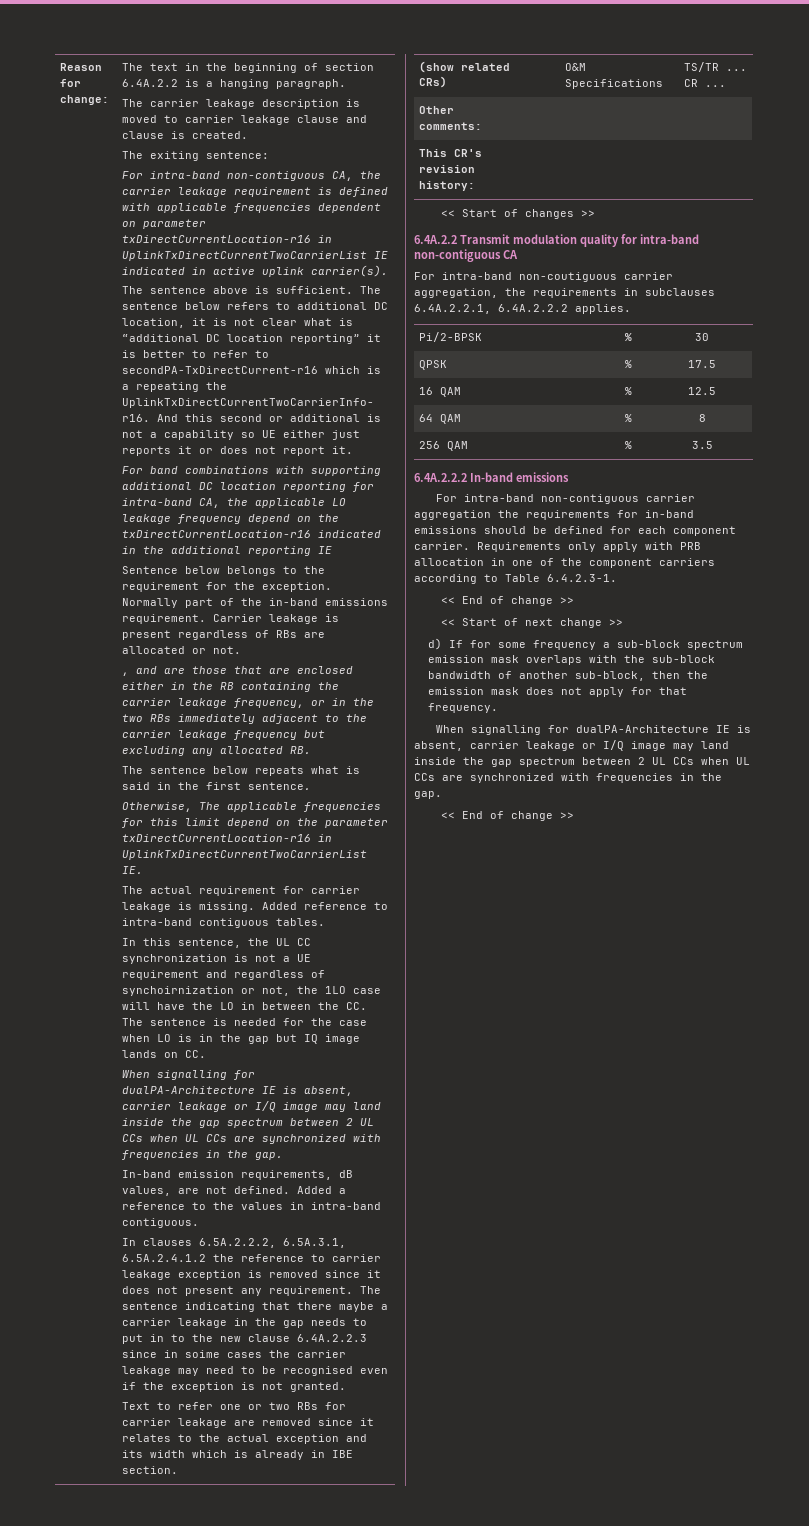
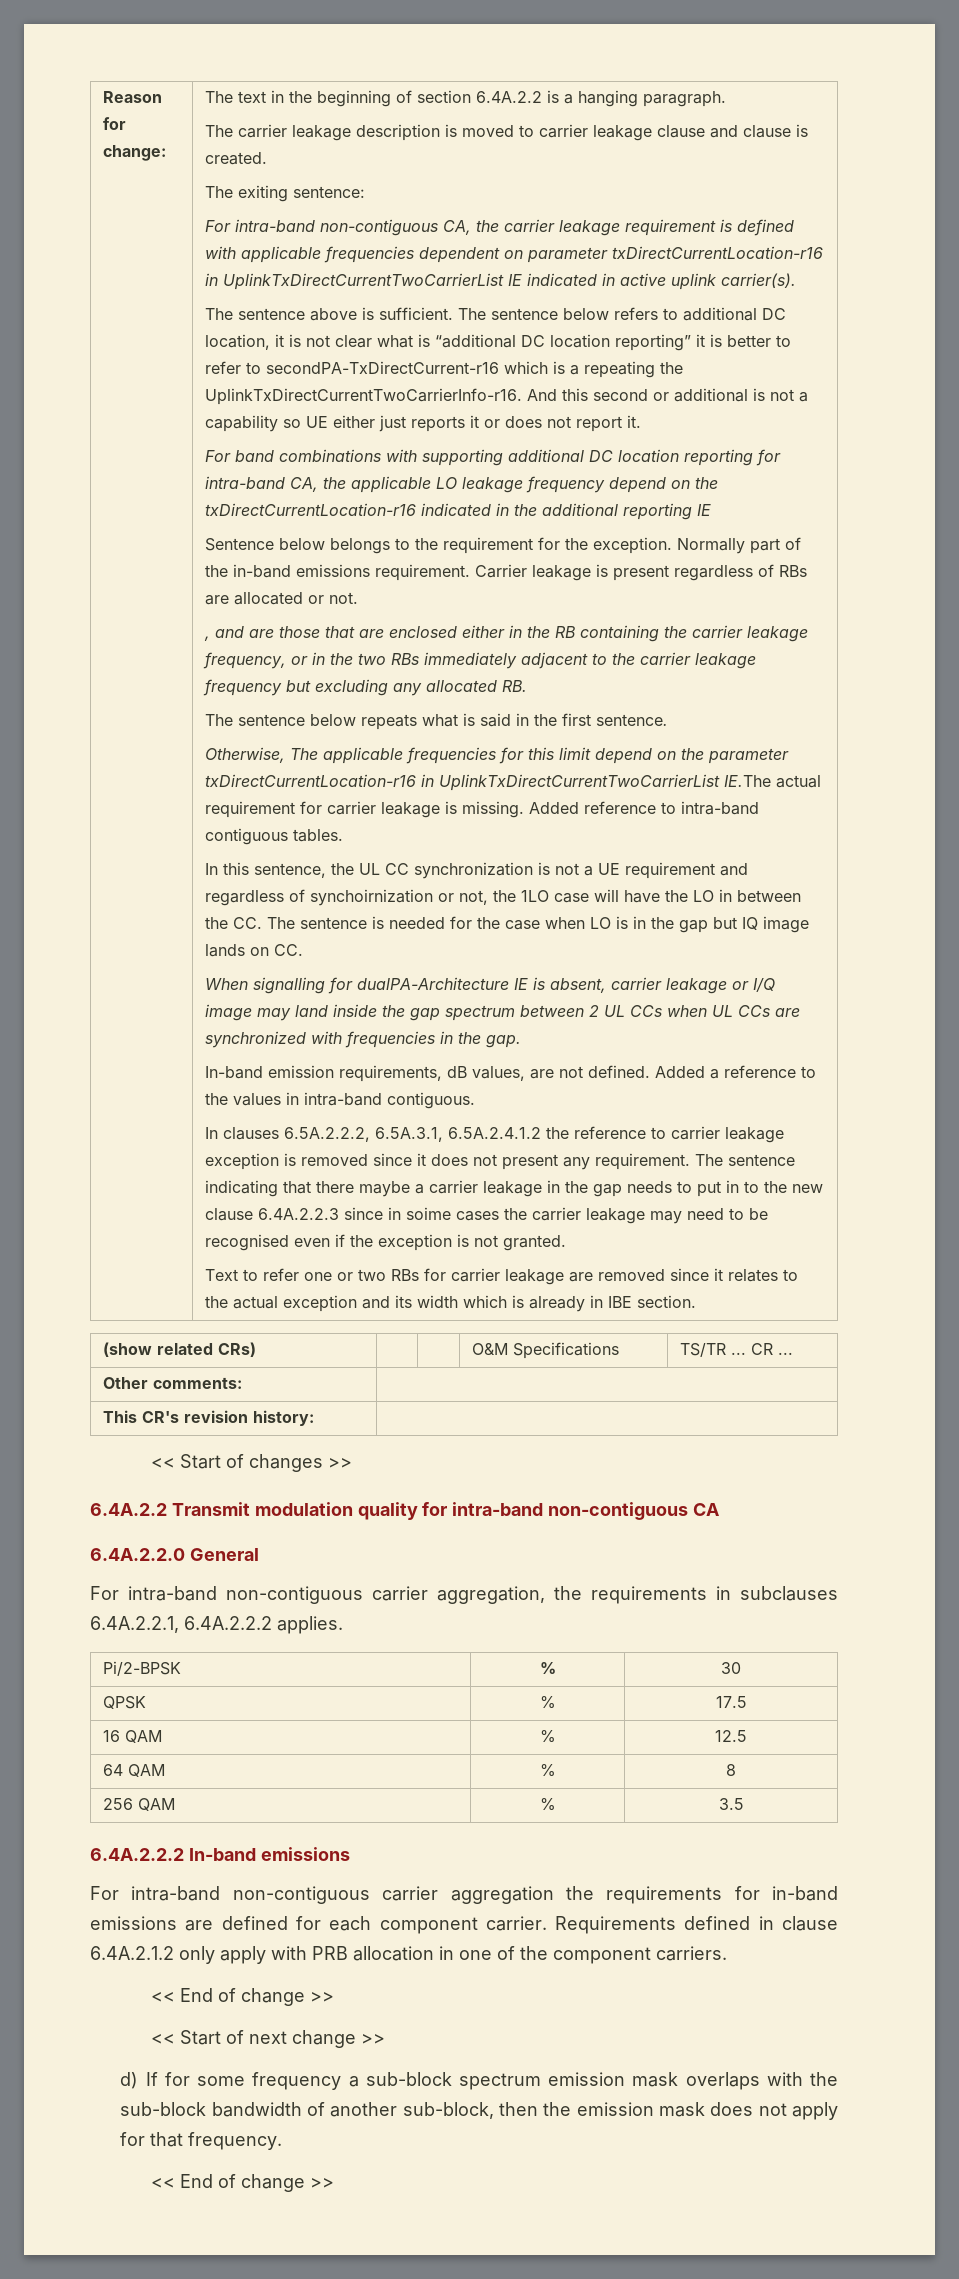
- Otherwise, The applicable frequencies for this limit depend on the parameter txDirectCurrentLocation-r16 in UplinkTxDirectCurrentTwoCarrierList IE.
- The actual requirement for carrier leakage is missing.
+ Otherwise, The applicable frequencies for this limit depend on the parameter txDirectCurrentLocation-r16 in UplinkTxDirectCurrentTwoCarrierList IE.The actual requirement for carrier leakage is missing.
- For intra-band non-coutiguous carrier aggregation, the requirements in subclauses 6.4A.2.2.1, 6.4A.2.2.2 applies.
+ 6.4A.2.2.0 General
+ For intra-band non-contiguous carrier aggregation, the requirements in subclauses 6.4A.2.2.1, 6.4A.2.2.2 applies.
- For intra-band non-contiguous carrier aggregation the requirements for in-band emissions should be defined for each component carrier.
+ For intra-band non-contiguous carrier aggregation the requirements for in-band emissions are defined for each component carrier.
- Requirements only apply with PRB allocation in one of the component carriers according to Table 6.4.2.3-1.
+ Requirements defined in clause 6.4A.2.1.2 only apply with PRB allocation in one of the component carriers.
  d) If for some frequency a sub-block spectrum emission mask overlaps with the sub-block bandwidth of another sub-block, then the emission mask does not apply for that frequency.
- When signalling for dualPA-Architecture IE is absent, carrier leakage or I/Q image may land inside the gap spectrum between 2 UL CCs when UL CCs are synchronized with frequencies in the gap.

